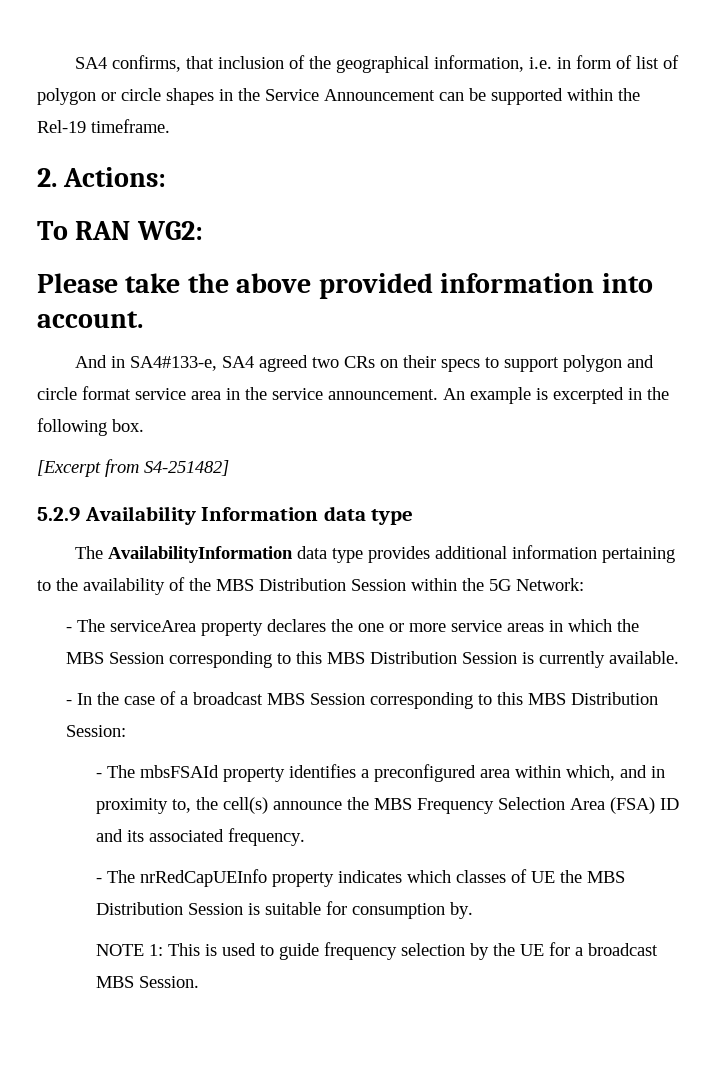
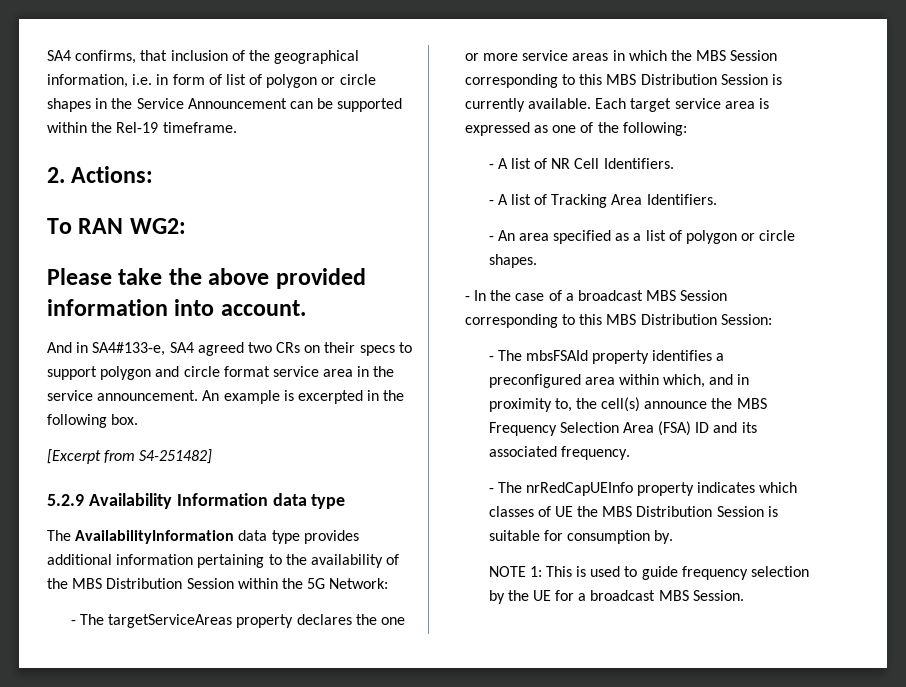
- - The serviceArea property declares the one or more service areas in which the MBS Session corresponding to this MBS Distribution Session is currently available.
+ - The targetServiceAreas property declares the one or more service areas in which the MBS Session corresponding to this MBS Distribution Session is currently available. Each target service area is expressed as one of the following:
+ - A list of NR Cell Identifiers.
+ - A list of Tracking Area Identifiers.
+ - An area specified as a list of polygon or circle shapes.

